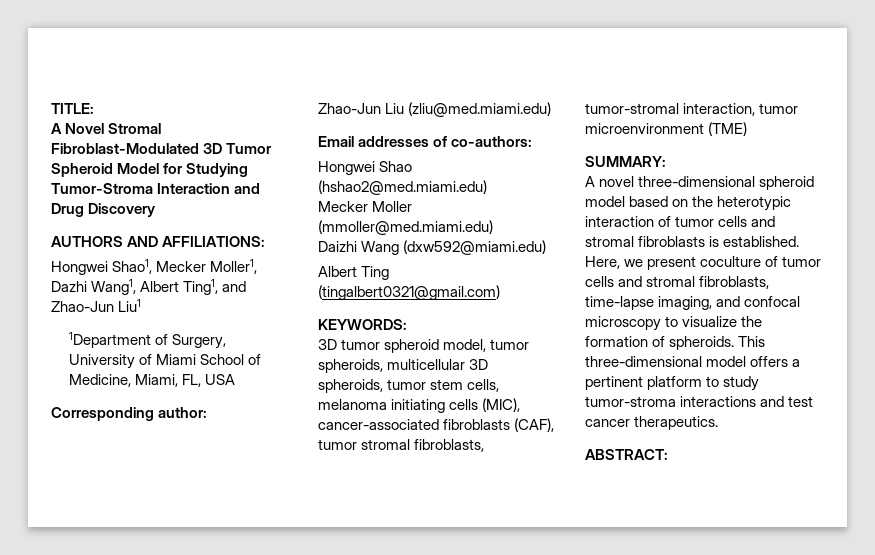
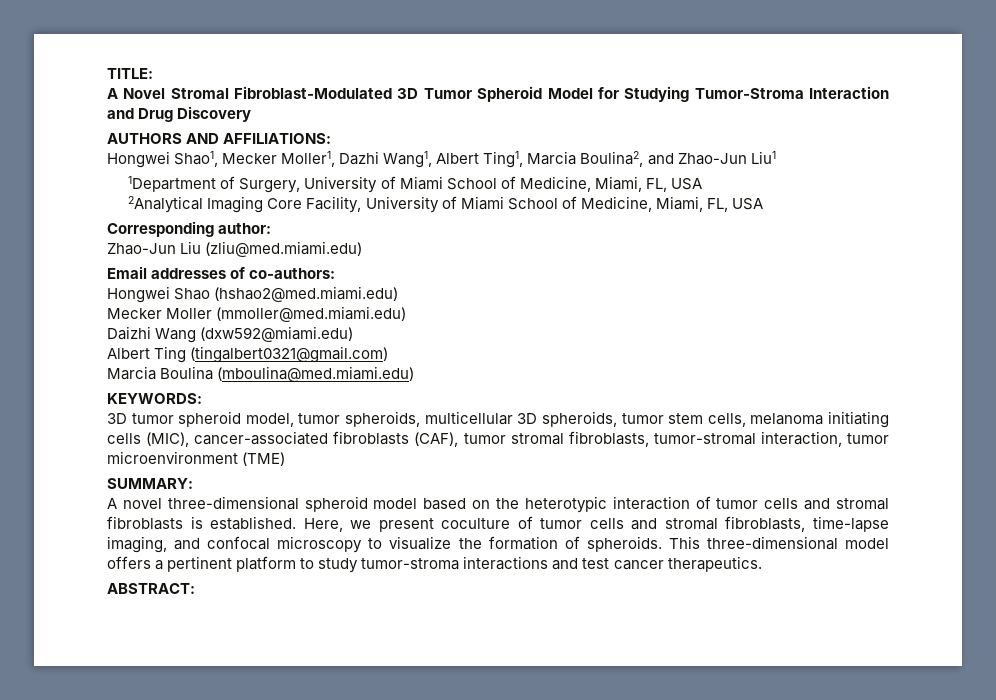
- Hongwei Shao1, Mecker Moller1, Dazhi Wang1, Albert Ting1, and Zhao-Jun Liu1
+ Hongwei Shao1, Mecker Moller1, Dazhi Wang1, Albert Ting1, Marcia Boulina2, and Zhao-Jun Liu1
+ 2Analytical Imaging Core Facility, University of Miami School of Medicine, Miami, FL, USA
+ Marcia Boulina (mboulina@med.miami.edu)

